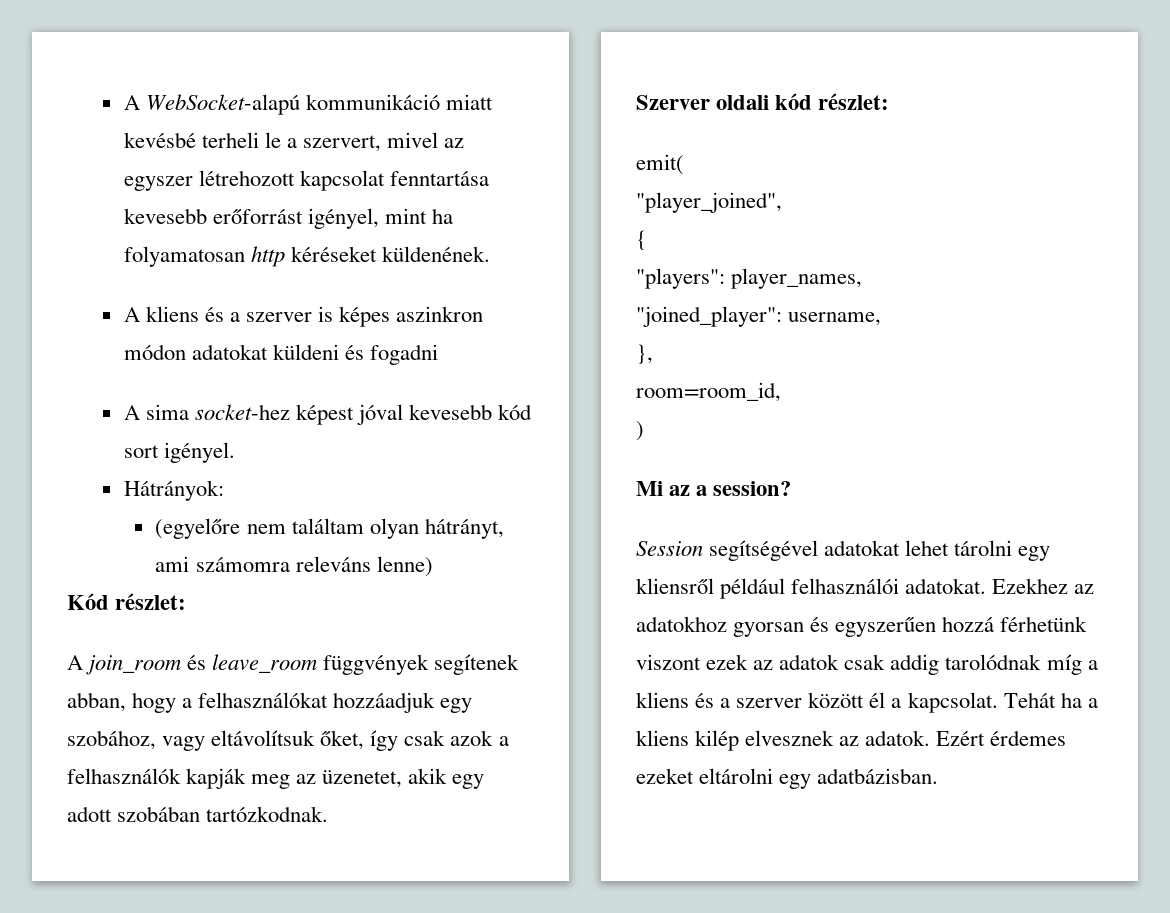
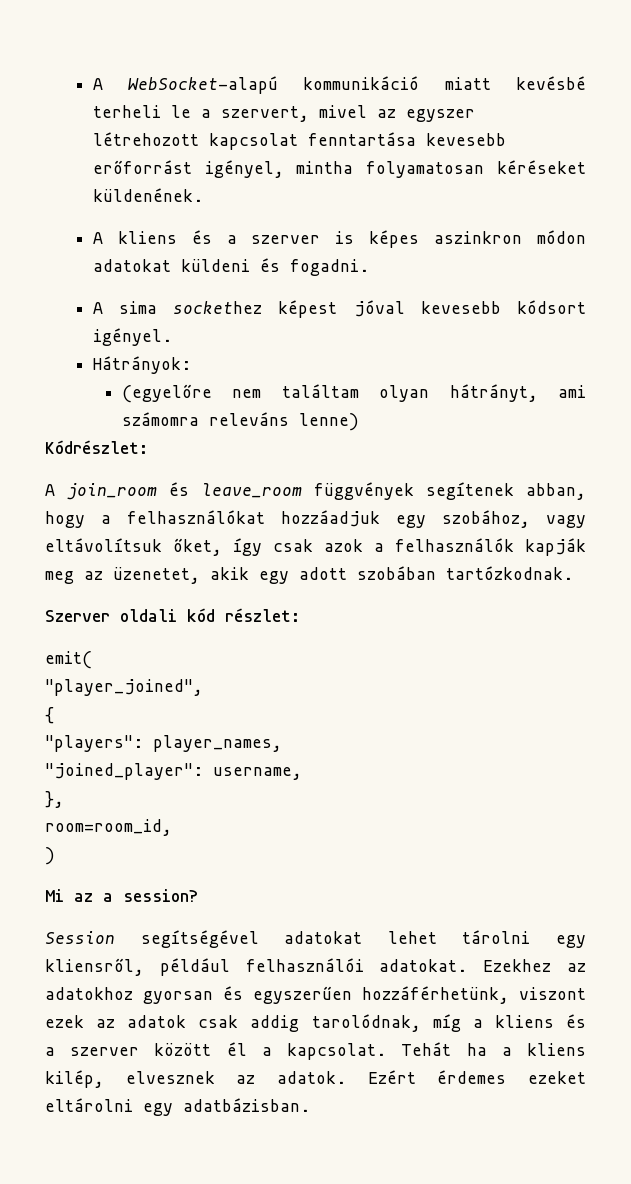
- A WebSocket-alapú kommunikáció miatt kevésbé terheli le a szervert, mivel az egyszer létrehozott kapcsolat fenntartása kevesebb erőforrást igényel, mint ha folyamatosan http kéréseket küldenének.
+ A WebSocket-alapú kommunikáció miatt kevésbé terheli le a szervert, mivel az egyszer létrehozott kapcsolat fenntartása kevesebb erőforrást igényel, mintha folyamatosan kéréseket küldenének.
- A kliens és a szerver is képes aszinkron módon adatokat küldeni és fogadni
+ A kliens és a szerver is képes aszinkron módon adatokat küldeni és fogadni.
- A sima socket-hez képest jóval kevesebb kód sort igényel.
+ A sima sockethez képest jóval kevesebb kódsort igényel.
- Kód részlet:
+ Kódrészlet:
- Session segítségével adatokat lehet tárolni egy kliensről például felhasználói adatokat.
+ Session segítségével adatokat lehet tárolni egy kliensről, például felhasználói adatokat.
- Ezekhez az adatokhoz gyorsan és egyszerűen hozzá férhetünk viszont ezek az adatok csak addig tarolódnak míg a kliens és a szerver között él a kapcsolat.
+ Ezekhez az adatokhoz gyorsan és egyszerűen hozzáférhetünk, viszont ezek az adatok csak addig tarolódnak, míg a kliens és a szerver között él a kapcsolat.
- Tehát ha a kliens kilép elvesznek az adatok.
+ Tehát ha a kliens kilép, elvesznek az adatok.

